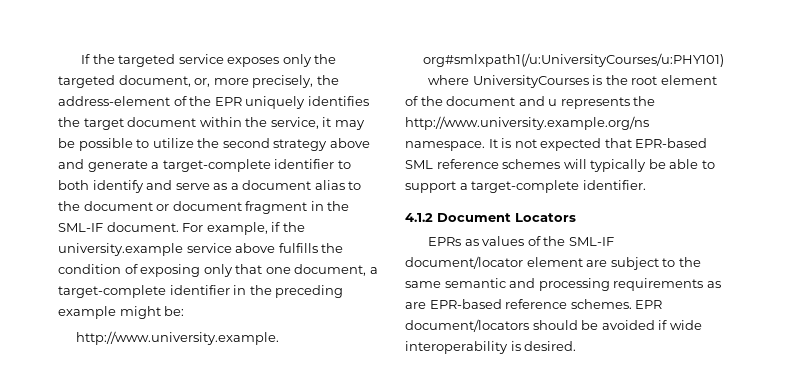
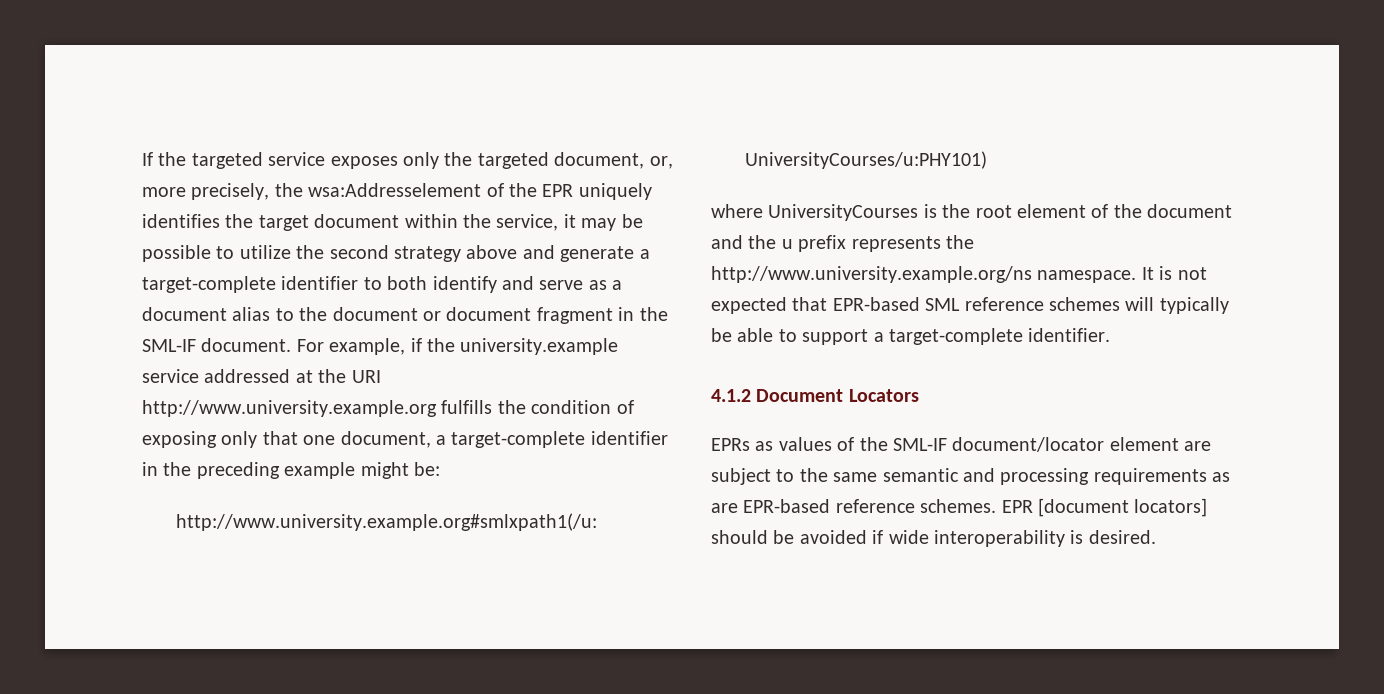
- If the targeted service exposes only the targeted document, or, more precisely, the address-element of the EPR uniquely identifies the target document within the service, it may be possible to utilize the second strategy above and generate a target-complete identifier to both identify and serve as a document alias to the document or document fragment in the SML-IF document.
+ If the targeted service exposes only the targeted document, or, more precisely, the wsa:Addresselement of the EPR uniquely identifies the target document within the service, it may be possible to utilize the second strategy above and generate a target-complete identifier to both identify and serve as a document alias to the document or document fragment in the SML-IF document.
- For example, if the university.example service above fulfills the condition of exposing only that one document, a target-complete identifier in the preceding example might be:
+ For example, if the university.example service addressed at the URI http://www.university.example.org fulfills the condition of exposing only that one document, a target-complete identifier in the preceding example might be:
- where UniversityCourses is the root element of the document and u represents the http://www.university.example.org/ns namespace.
+ where UniversityCourses is the root element of the document and the u prefix represents the http://www.university.example.org/ns namespace.
- EPR document/locators should be avoided if wide interoperability is desired.
+ EPR [document locators] should be avoided if wide interoperability is desired.

